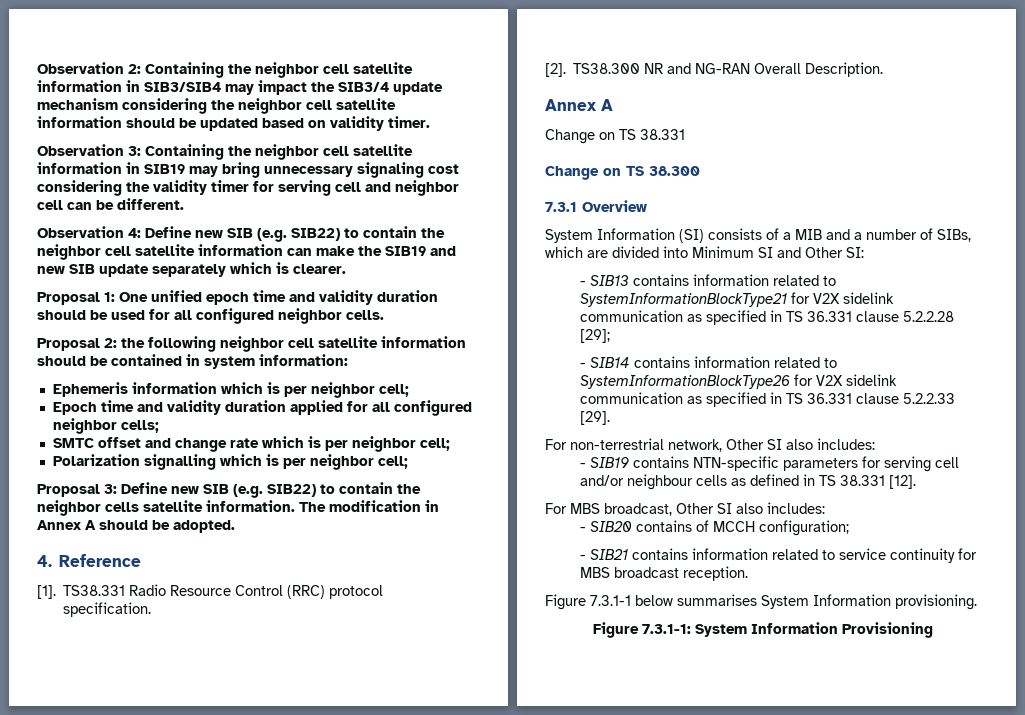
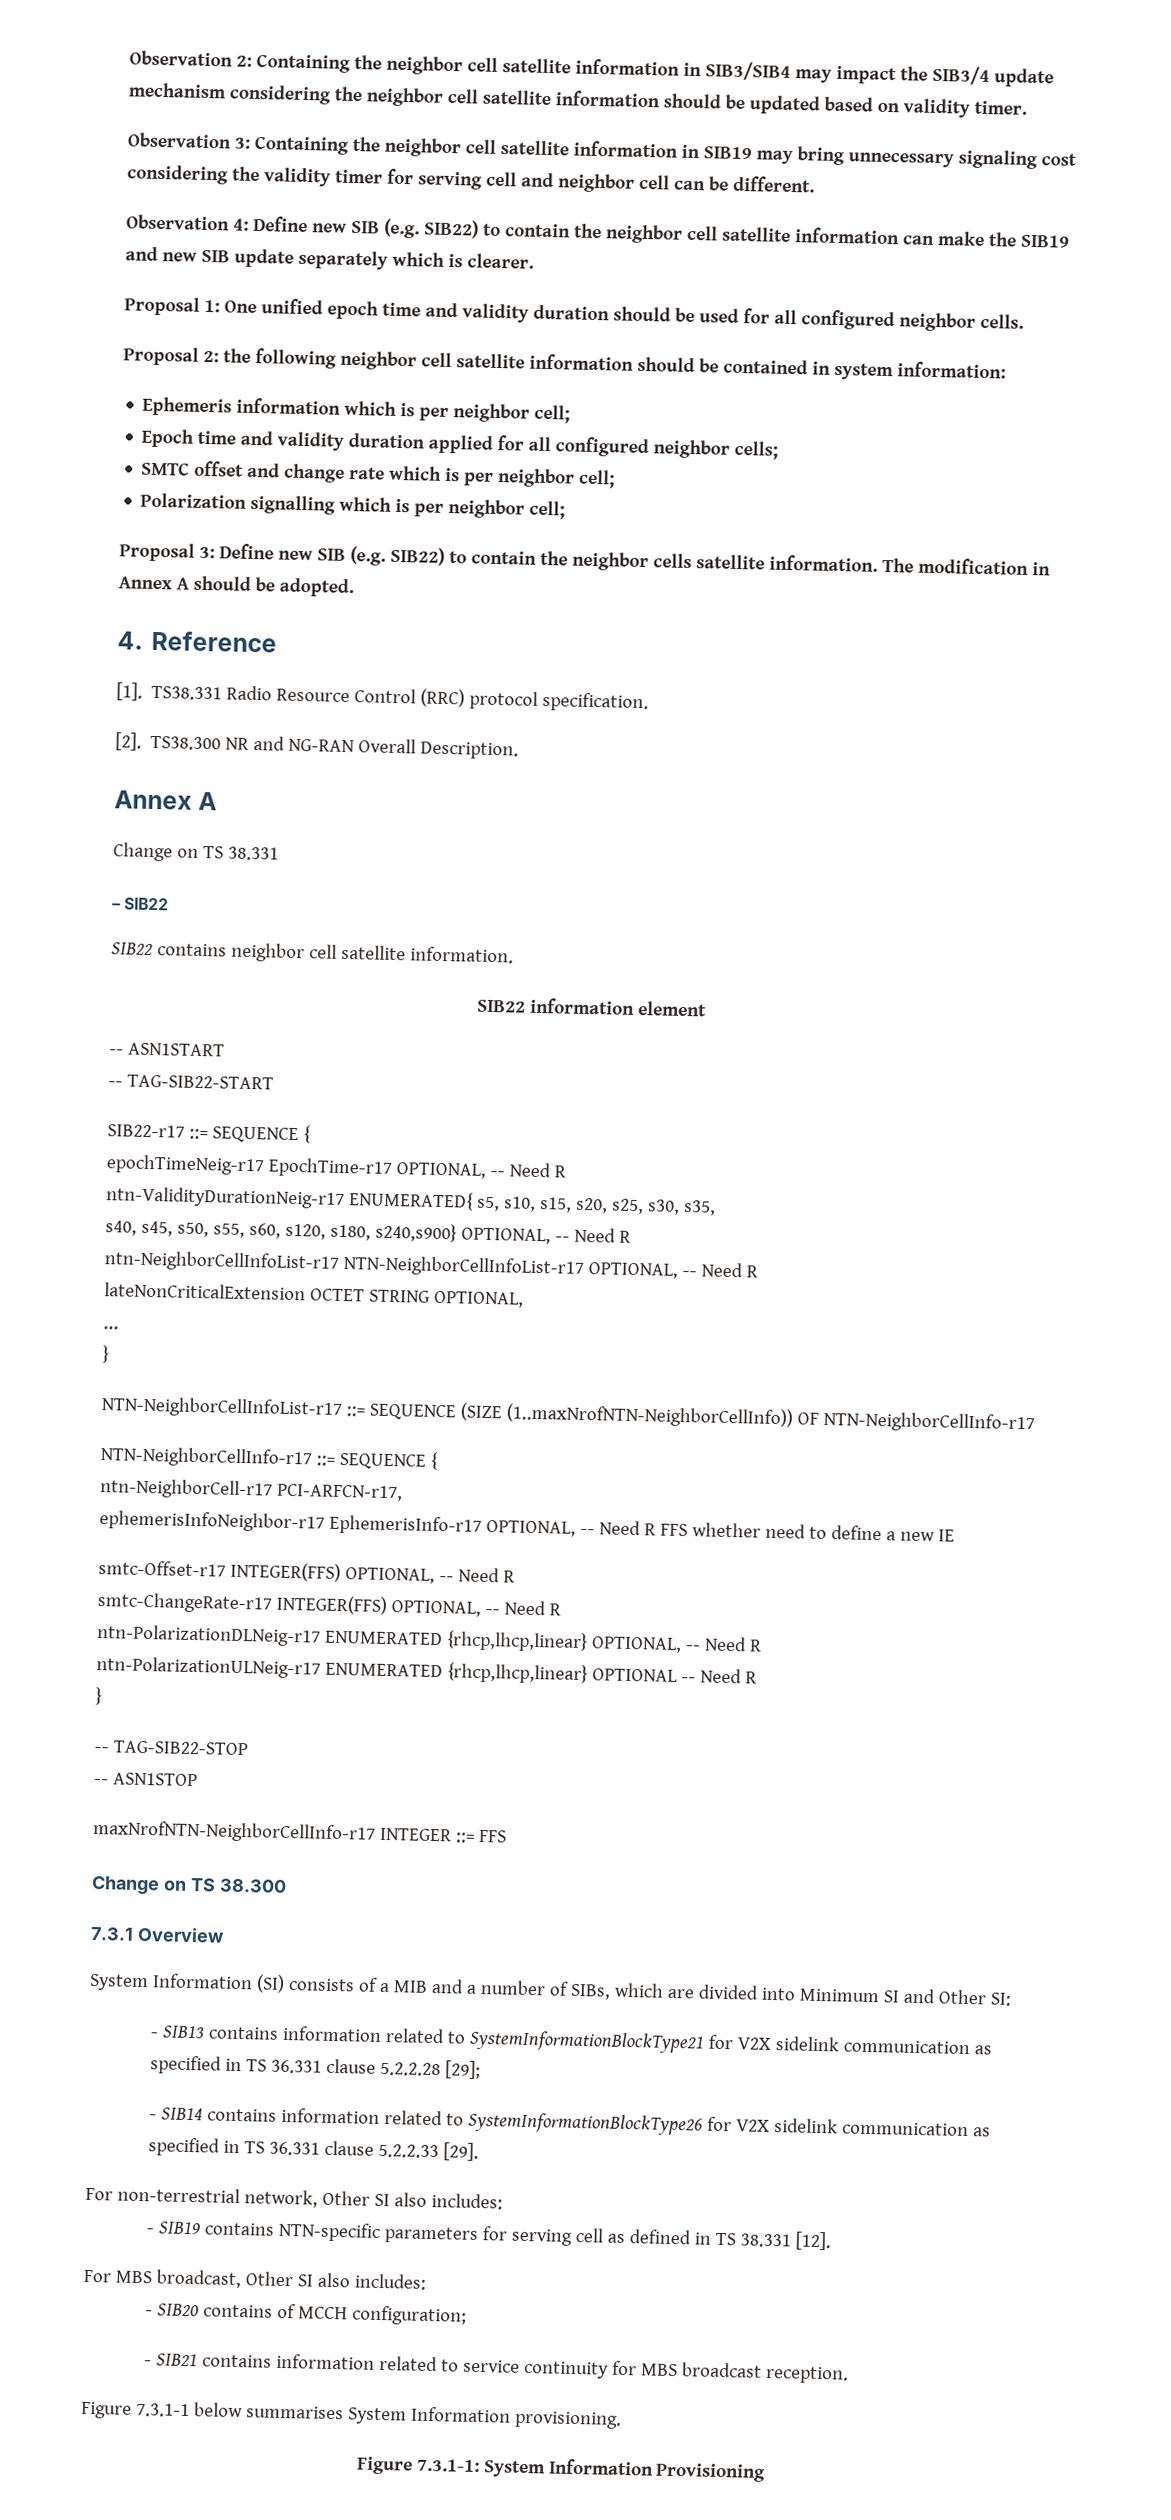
+ – SIB22
+ SIB22 contains neighbor cell satellite information.
+ SIB22 information element
+ -- ASN1START
+ -- TAG-SIB22-START
+ SIB22-r17 ::= SEQUENCE {
+ epochTimeNeig-r17 EpochTime-r17 OPTIONAL, -- Need R
+ ntn-ValidityDurationNeig-r17 ENUMERATED{ s5, s10, s15, s20, s25, s30, s35,
+ s40, s45, s50, s55, s60, s120, s180, s240,s900} OPTIONAL, -- Need R
+ ntn-NeighborCellInfoList-r17 NTN-NeighborCellInfoList-r17 OPTIONAL, -- Need R
+ lateNonCriticalExtension OCTET STRING OPTIONAL,
+ ...
+ }
+ NTN-NeighborCellInfoList-r17 ::= SEQUENCE (SIZE (1..maxNrofNTN-NeighborCellInfo)) OF NTN-NeighborCellInfo-r17
+ NTN-NeighborCellInfo-r17 ::= SEQUENCE {
+ ntn-NeighborCell-r17 PCI-ARFCN-r17,
+ ephemerisInfoNeighbor-r17 EphemerisInfo-r17 OPTIONAL, -- Need R FFS whether need to define a new IE
+ smtc-Offset-r17 INTEGER(FFS) OPTIONAL, -- Need R
+ smtc-ChangeRate-r17 INTEGER(FFS) OPTIONAL, -- Need R
+ ntn-PolarizationDLNeig-r17 ENUMERATED {rhcp,lhcp,linear} OPTIONAL, -- Need R
+ ntn-PolarizationULNeig-r17 ENUMERATED {rhcp,lhcp,linear} OPTIONAL -- Need R
+ }
+ -- TAG-SIB22-STOP
+ -- ASN1STOP
+ maxNrofNTN-NeighborCellInfo-r17 INTEGER ::= FFS
- - SIB19 contains NTN-specific parameters for serving cell and/or neighbour cells as defined in TS 38.331 [12].
+ - SIB19 contains NTN-specific parameters for serving cell as defined in TS 38.331 [12].

